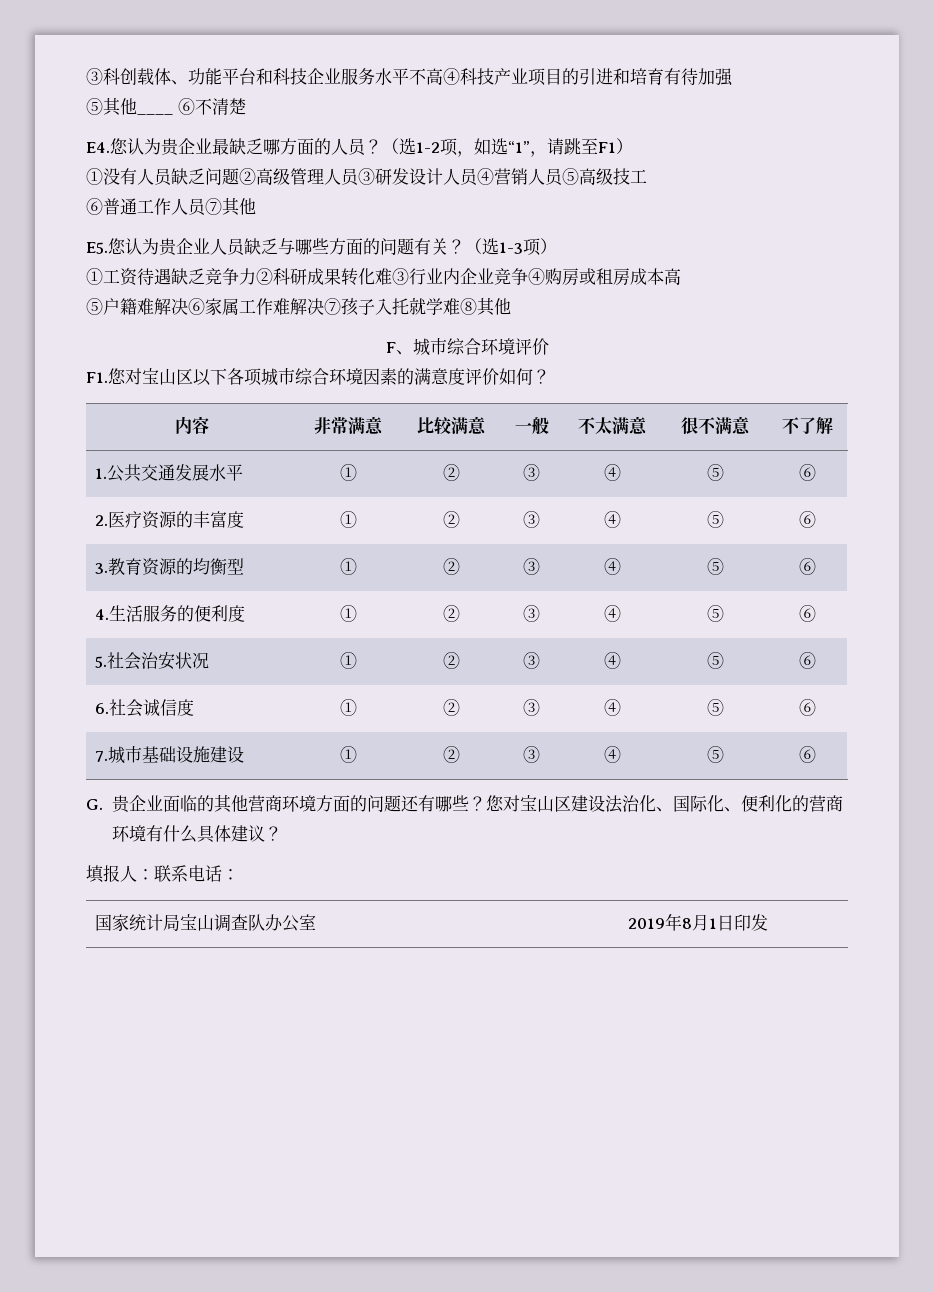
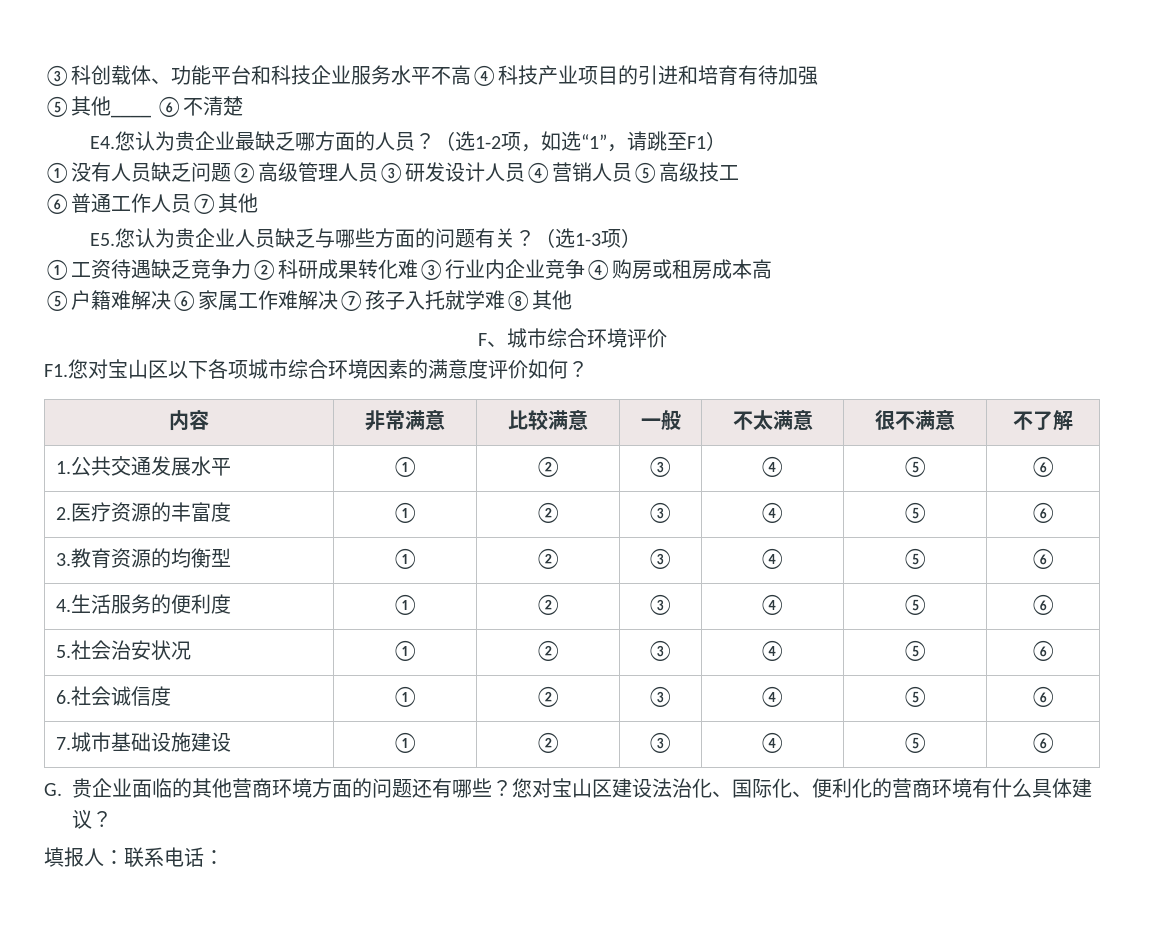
- 国家统计局宝山调查队办公室 | 2019年8月1日印发

